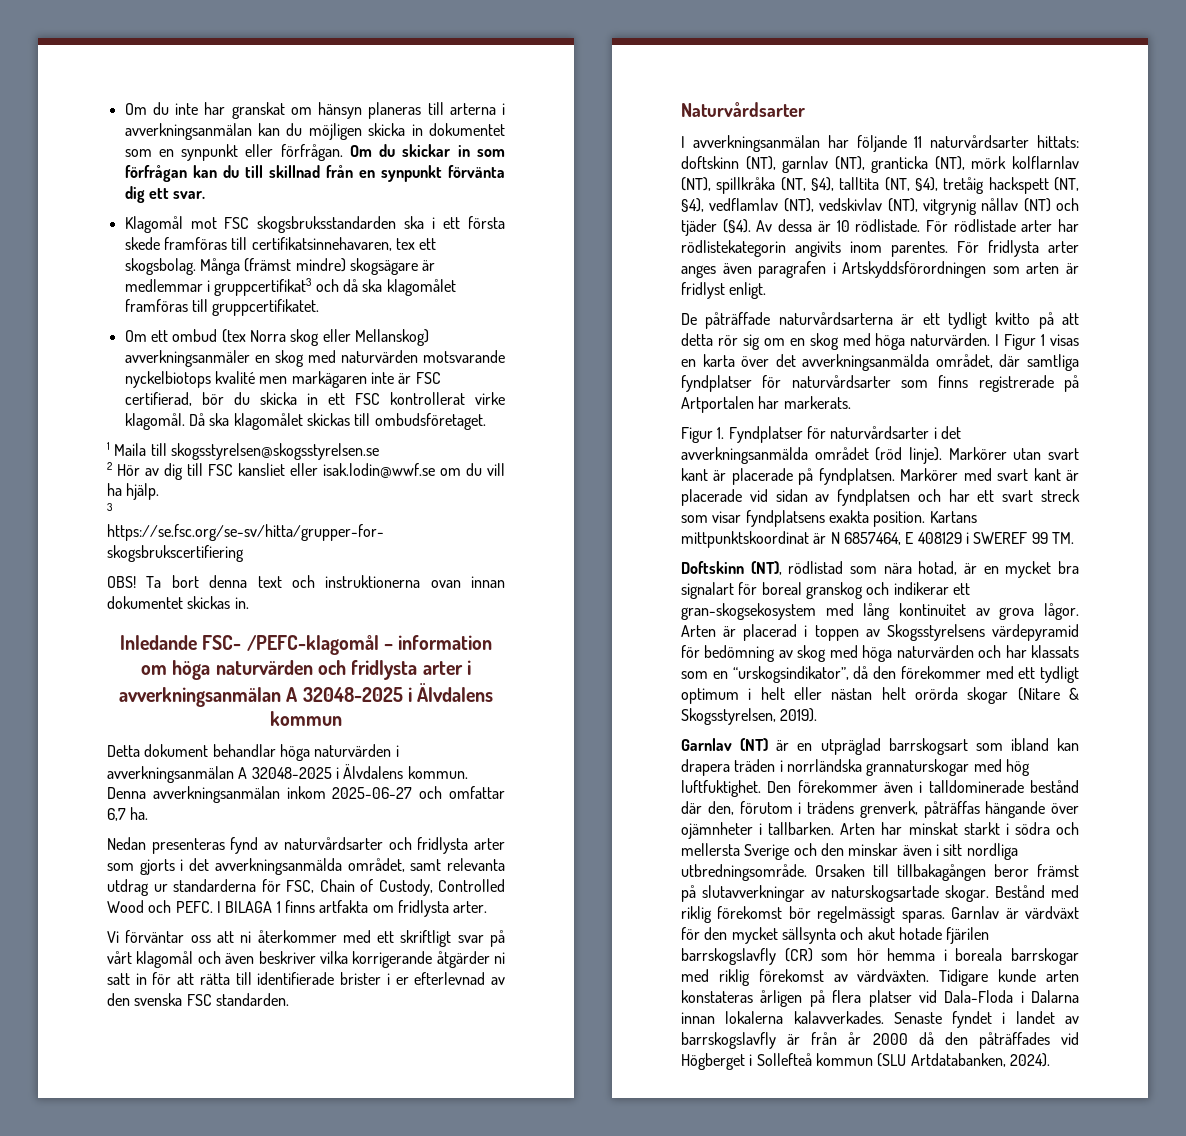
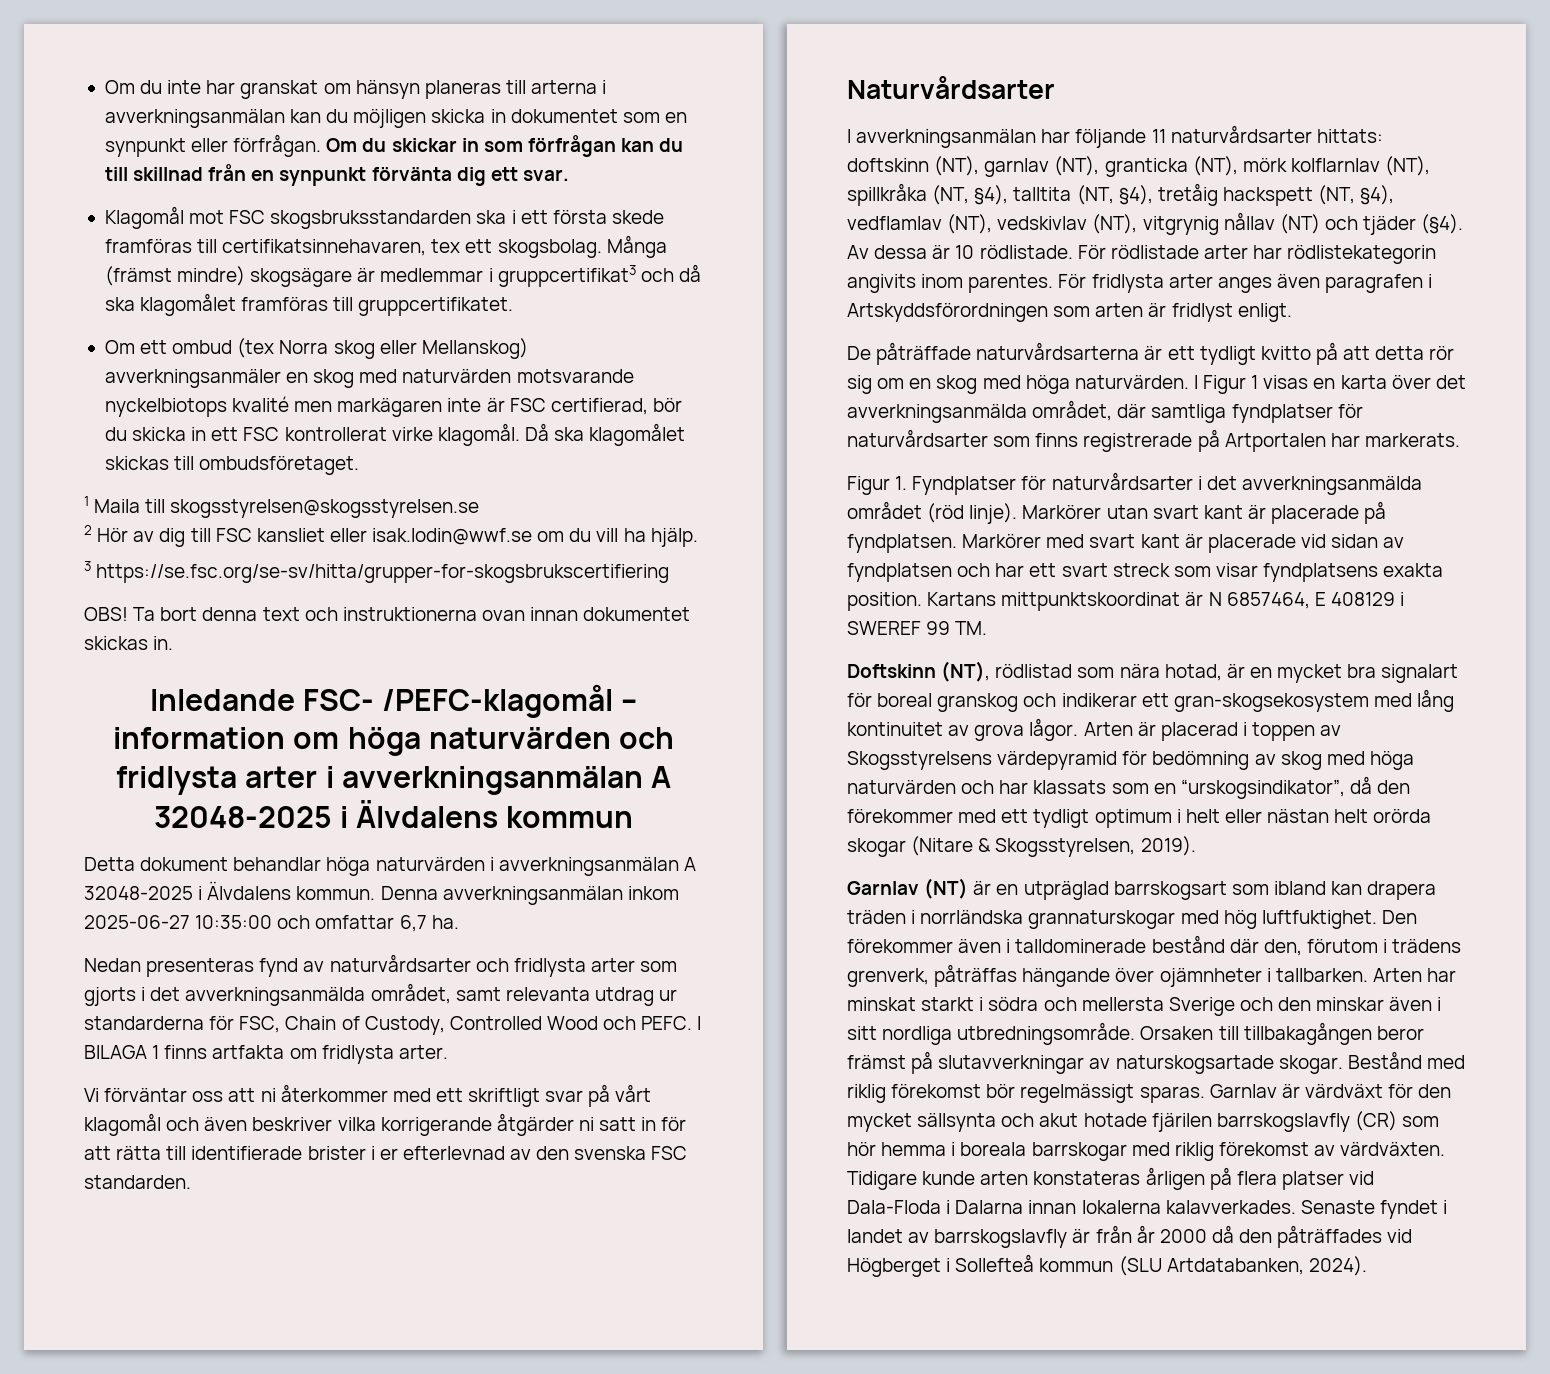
- Denna avverkningsanmälan inkom 2025-06-27 och omfattar 6,7 ha.
+ Denna avverkningsanmälan inkom 2025-06-27 10:35:00 och omfattar 6,7 ha.

